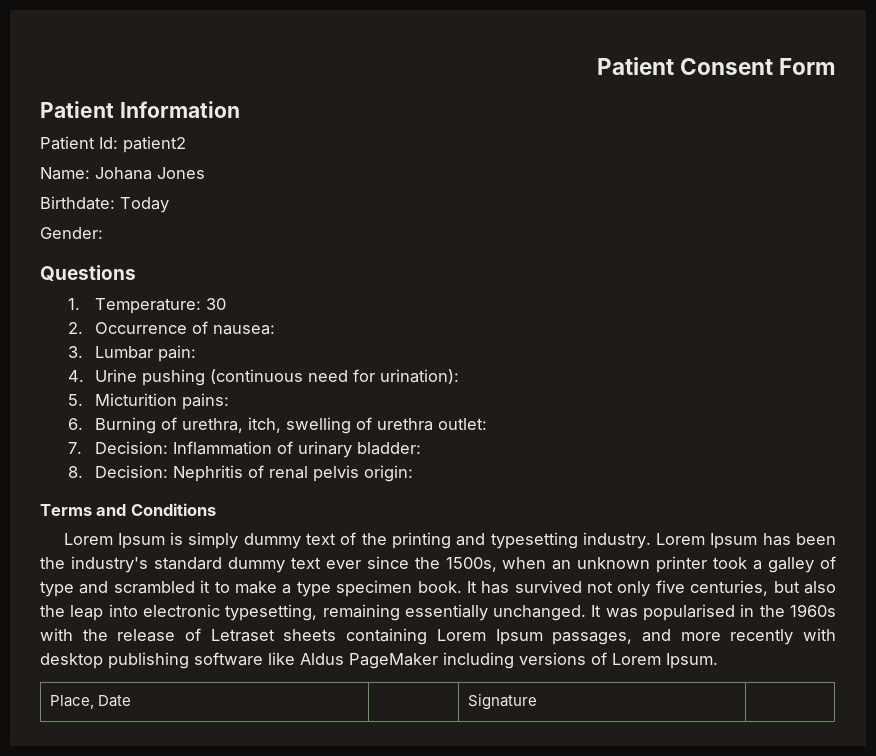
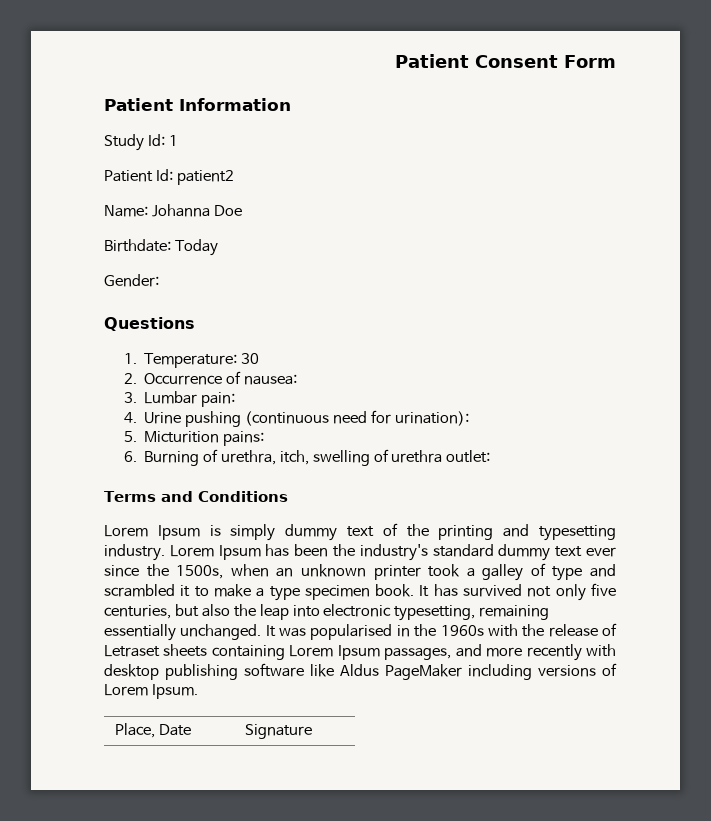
+ Study Id: 1
- Name: Johana Jones
+ Name: Johanna Doe
- 7. Decision: Inflammation of urinary bladder:
- 8. Decision: Nephritis of renal pelvis origin:

